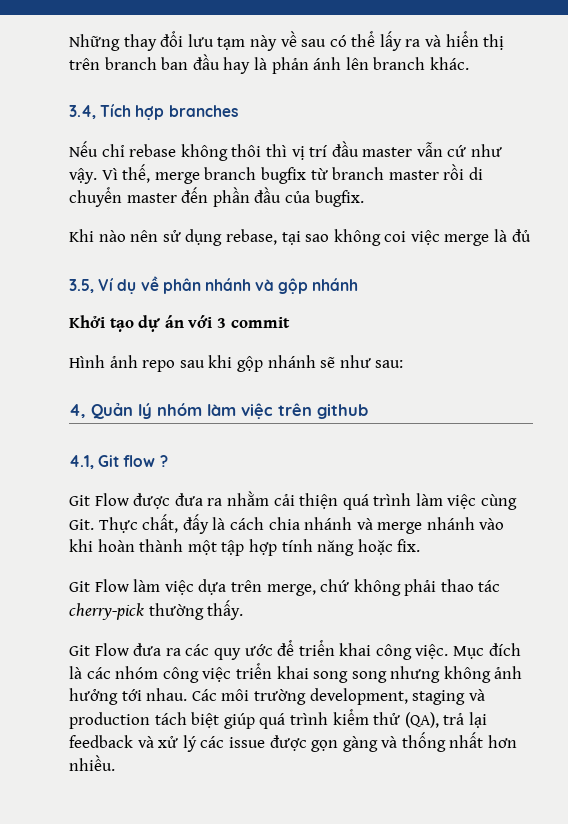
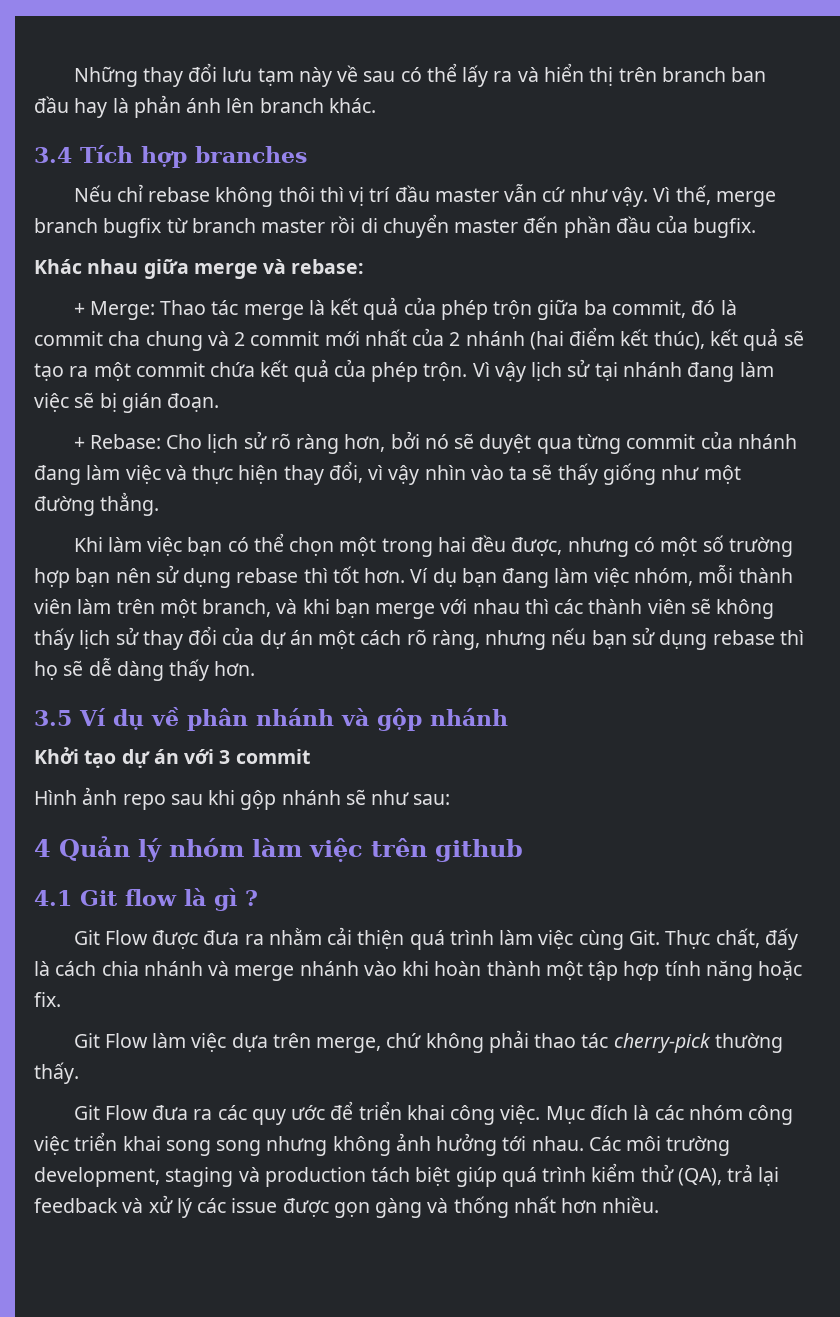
- 3.4, Tích hợp branches
+ 3.4 Tích hợp branches
- Khi nào nên sử dụng rebase, tại sao không coi việc merge là đủ
- 3.5, Ví dụ về phân nhánh và gộp nhánh
+ Khác nhau giữa merge và rebase:
+ + Merge: Thao tác merge là kết quả của phép trộn giữa ba commit, đó là commit cha chung và 2 commit mới nhất của 2 nhánh (hai điểm kết thúc), kết quả sẽ tạo ra một commit chứa kết quả của phép trộn. Vì vậy lịch sử tại nhánh đang làm việc sẽ bị gián đoạn.
+ + Rebase: Cho lịch sử rõ ràng hơn, bởi nó sẽ duyệt qua từng commit của nhánh đang làm việc và thực hiện thay đổi, vì vậy nhìn vào ta sẽ thấy giống như một đường thẳng.
+ Khi làm việc bạn có thể chọn một trong hai đều được, nhưng có một số trường hợp bạn nên sử dụng rebase thì tốt hơn. Ví dụ bạn đang làm việc nhóm, mỗi thành viên làm trên một branch, và khi bạn merge với nhau thì các thành viên sẽ không thấy lịch sử thay đổi của dự án một cách rõ ràng, nhưng nếu bạn sử dụng rebase thì họ sẽ dễ dàng thấy hơn.
+ 3.5 Ví dụ về phân nhánh và gộp nhánh
- 4, Quản lý nhóm làm việc trên github
+ 4 Quản lý nhóm làm việc trên github
- 4.1, Git flow ?
+ 4.1 Git flow là gì ?

